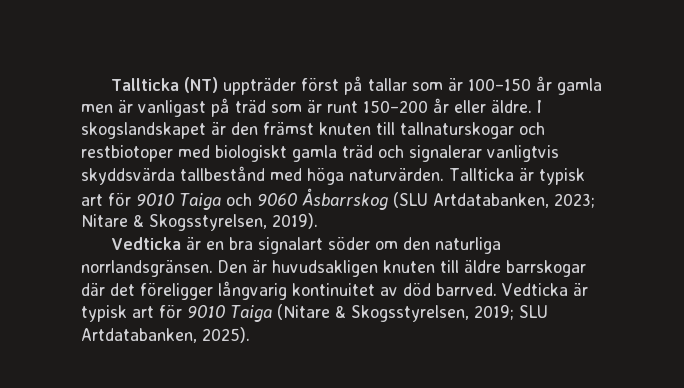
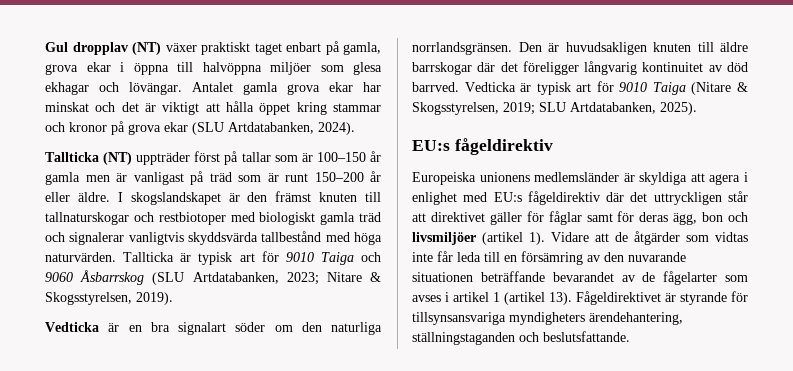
+ Gul dropplav (NT) växer praktiskt taget enbart på gamla, grova ekar i öppna till halvöppna miljöer som glesa ekhagar och lövängar. Antalet gamla grova ekar har minskat och det är viktigt att hålla öppet kring stammar och kronor på grova ekar (SLU Artdatabanken, 2024).
  Vedticka är typisk art för 9010 Taiga (Nitare & Skogsstyrelsen, 2019; SLU Artdatabanken, 2025).
+ EU:s fågeldirektiv
+ Europeiska unionens medlemsländer är skyldiga att agera i enlighet med EU:s fågeldirektiv där det uttryckligen står att direktivet gäller för fåglar samt för deras ägg, bon och livsmiljöer (artikel 1). Vidare att de åtgärder som vidtas inte får leda till en försämring av den nuvarande situationen beträffande bevarandet av de fågelarter som avses i artikel 1 (artikel 13). Fågeldirektivet är styrande för tillsynsansvariga myndigheters ärendehantering, ställningstaganden och beslutsfattande.

